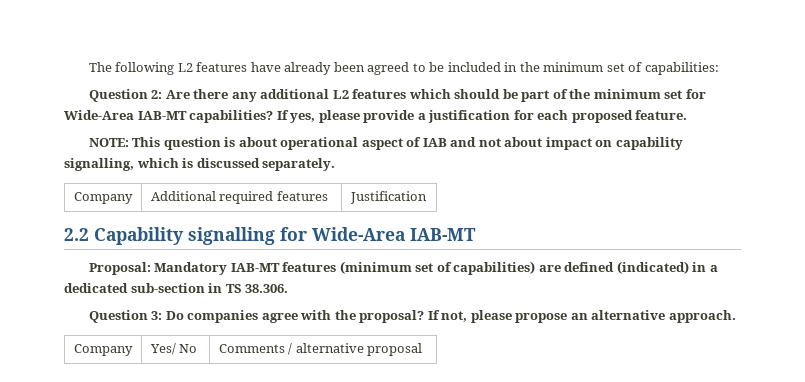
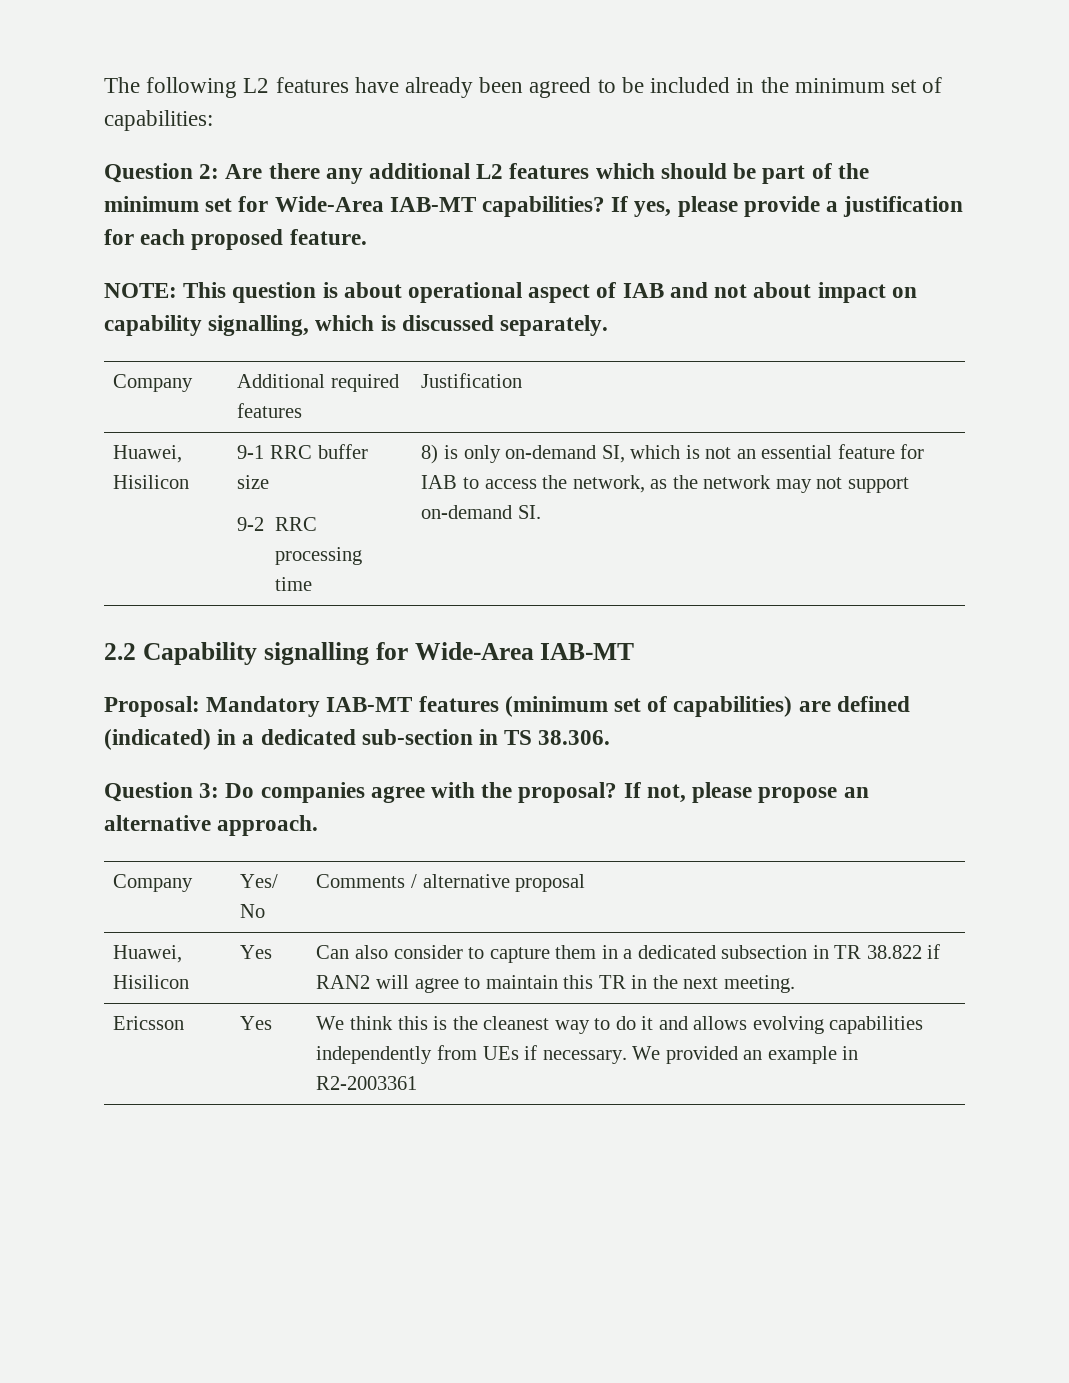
+ Huawei, Hisilicon | 9-1 RRC buffer size
+ 9-2 RRC processing time | 8) is only on-demand SI, which is not an essential feature for IAB to access the network, as the network may not support on-demand SI.
+ Huawei, Hisilicon | Yes | Can also consider to capture them in a dedicated subsection in TR 38.822 if RAN2 will agree to maintain this TR in the next meeting.
+ Ericsson | Yes | We think this is the cleanest way to do it and allows evolving capabilities independently from UEs if necessary. We provided an example in R2-2003361

